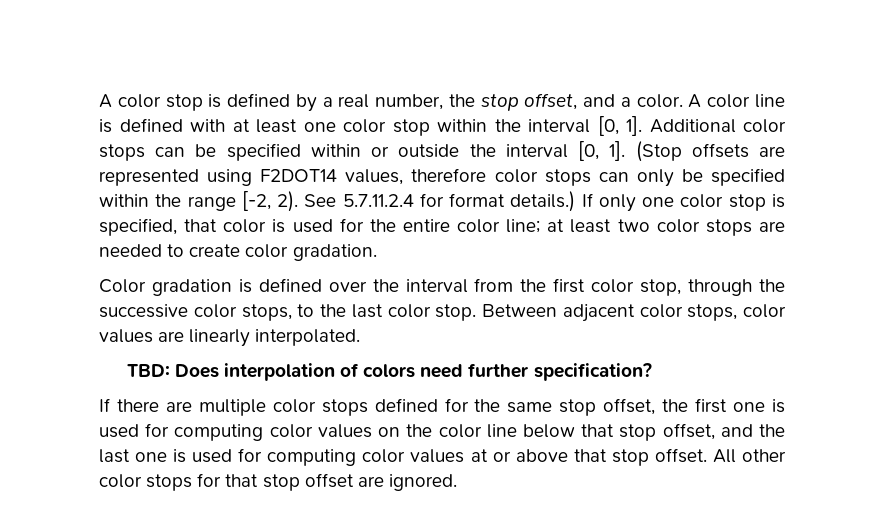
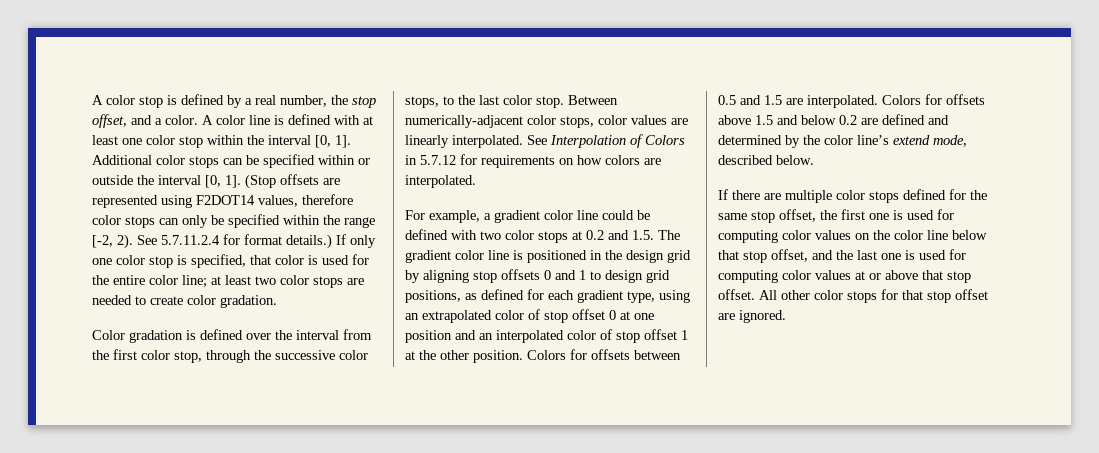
- Between adjacent color stops, color values are linearly interpolated.
- TBD: Does interpolation of colors need further specification?
+ Between numerically-adjacent color stops, color values are linearly interpolated. See Interpolation of Colors in 5.7.12 for requirements on how colors are interpolated.
+ For example, a gradient color line could be defined with two color stops at 0.2 and 1.5. The gradient color line is positioned in the design grid by aligning stop offsets 0 and 1 to design grid positions, as defined for each gradient type, using an extrapolated color of stop offset 0 at one position and an interpolated color of stop offset 1 at the other position. Colors for offsets between 0.5 and 1.5 are interpolated. Colors for offsets above 1.5 and below 0.2 are defined and determined by the color line’s extend mode, described below.

